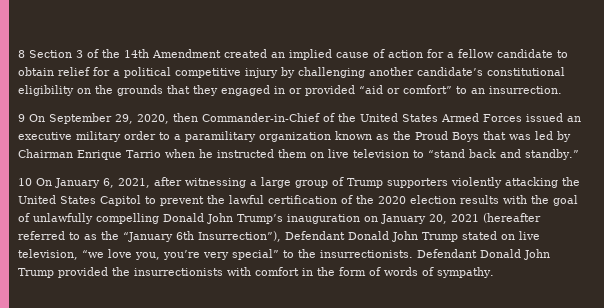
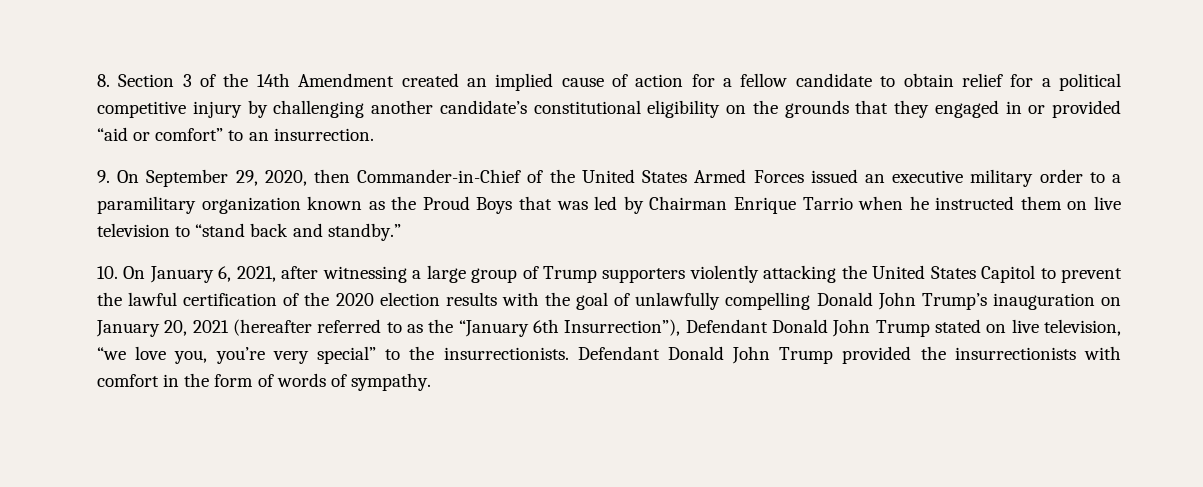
- 8 Section 3 of the 14th Amendment created an implied cause of action for a fellow candidate to obtain relief for a political competitive injury by challenging another candidate’s constitutional eligibility on the grounds that they engaged in or provided “aid or comfort” to an insurrection.
+ 8. Section 3 of the 14th Amendment created an implied cause of action for a fellow candidate to obtain relief for a political competitive injury by challenging another candidate’s constitutional eligibility on the grounds that they engaged in or provided “aid or comfort” to an insurrection.
- 9 On September 29, 2020, then Commander-in-Chief of the United States Armed Forces issued an executive military order to a paramilitary organization known as the Proud Boys that was led by Chairman Enrique Tarrio when he instructed them on live television to “stand back and standby.”
+ 9. On September 29, 2020, then Commander-in-Chief of the United States Armed Forces issued an executive military order to a paramilitary organization known as the Proud Boys that was led by Chairman Enrique Tarrio when he instructed them on live television to “stand back and standby.”
- 10 On January 6, 2021, after witnessing a large group of Trump supporters violently attacking the United States Capitol to prevent the lawful certification of the 2020 election results with the goal of unlawfully compelling Donald John Trump’s inauguration on January 20, 2021 (hereafter referred to as the “January 6th Insurrection”), Defendant Donald John Trump stated on live television, “we love you, you’re very special” to the insurrectionists.
+ 10. On January 6, 2021, after witnessing a large group of Trump supporters violently attacking the United States Capitol to prevent the lawful certification of the 2020 election results with the goal of unlawfully compelling Donald John Trump’s inauguration on January 20, 2021 (hereafter referred to as the “January 6th Insurrection”), Defendant Donald John Trump stated on live television, “we love you, you’re very special” to the insurrectionists.

